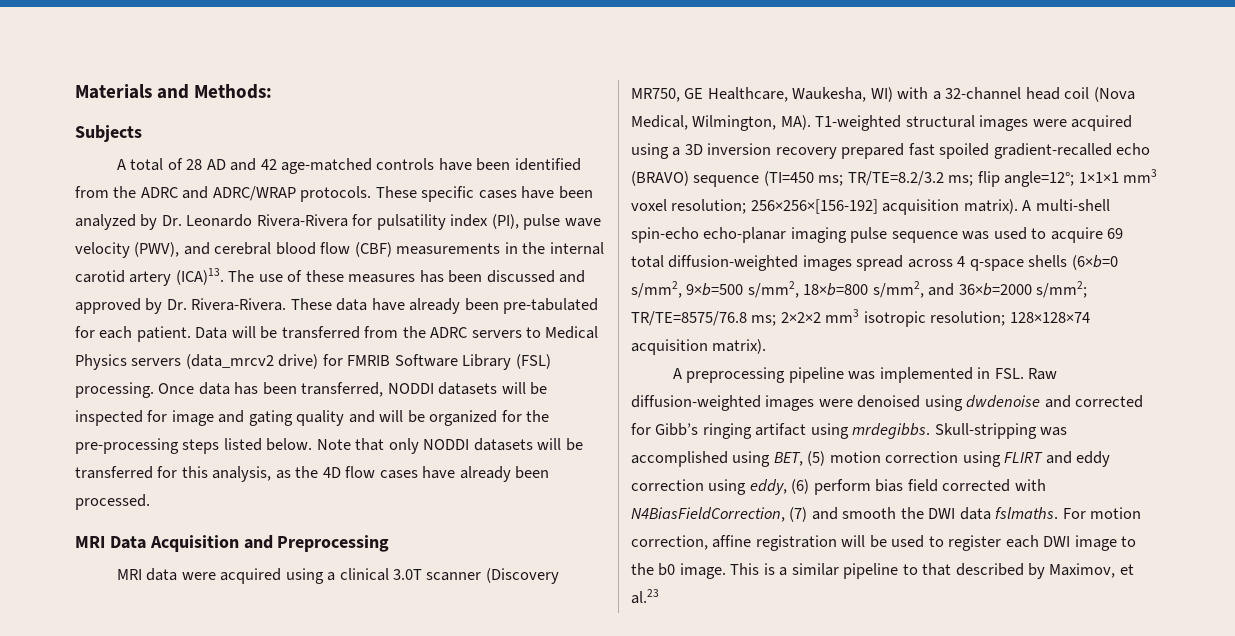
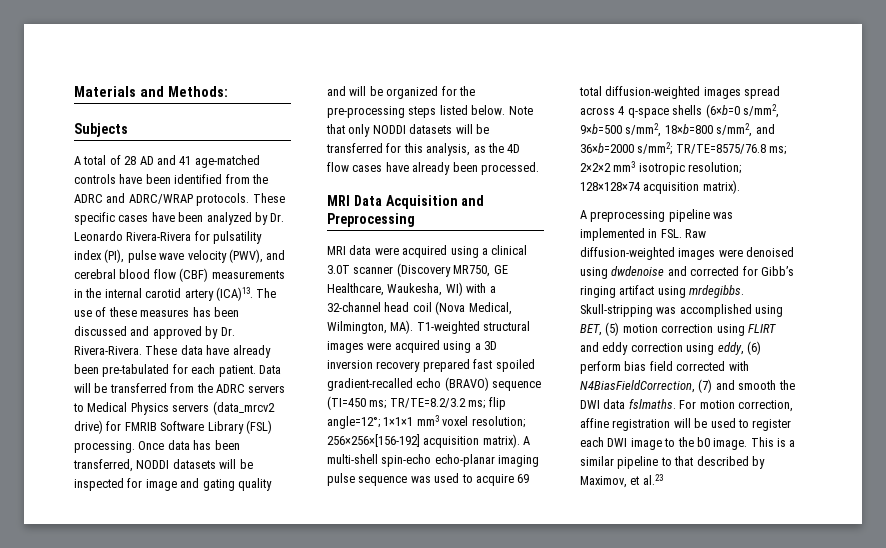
- A total of 28 AD and 42 age-matched controls have been identified from the ADRC and ADRC/WRAP protocols.
+ A total of 28 AD and 41 age-matched controls have been identified from the ADRC and ADRC/WRAP protocols.

